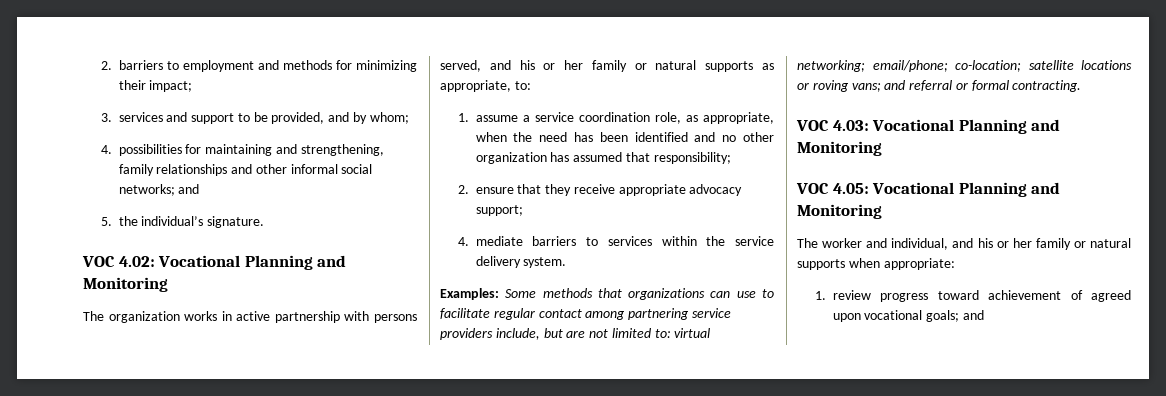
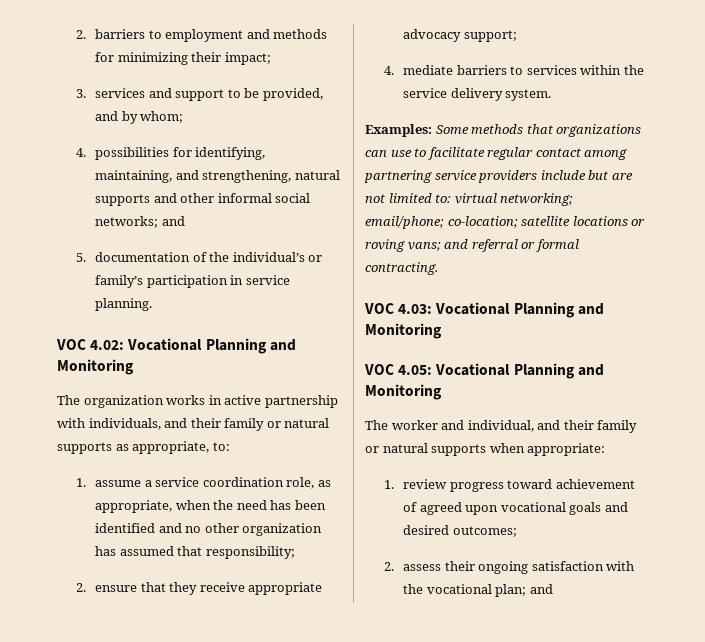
- 4. possibilities for maintaining and strengthening, family relationships and other informal social networks; and
+ 4. possibilities for identifying, maintaining, and strengthening, natural supports and other informal social networks; and
- 5. the individual’s signature.
+ 5. documentation of the individual’s or family’s participation in service planning.
- The organization works in active partnership with persons served, and his or her family or natural supports as appropriate, to:
+ The organization works in active partnership with individuals, and their family or natural supports as appropriate, to:
- Examples: Some methods that organizations can use to facilitate regular contact among partnering service providers include, but are not limited to: virtual networking; email/phone; co-location; satellite locations or roving vans; and referral or formal contracting.
+ Examples: Some methods that organizations can use to facilitate regular contact among partnering service providers include but are not limited to: virtual networking; email/phone; co-location; satellite locations or roving vans; and referral or formal contracting.
- The worker and individual, and his or her family or natural supports when appropriate:
+ The worker and individual, and their family or natural supports when appropriate:
- 1. review progress toward achievement of agreed upon vocational goals; and
+ 1. review progress toward achievement of agreed upon vocational goals and desired outcomes;
+ 2. assess their ongoing satisfaction with the vocational plan; and

